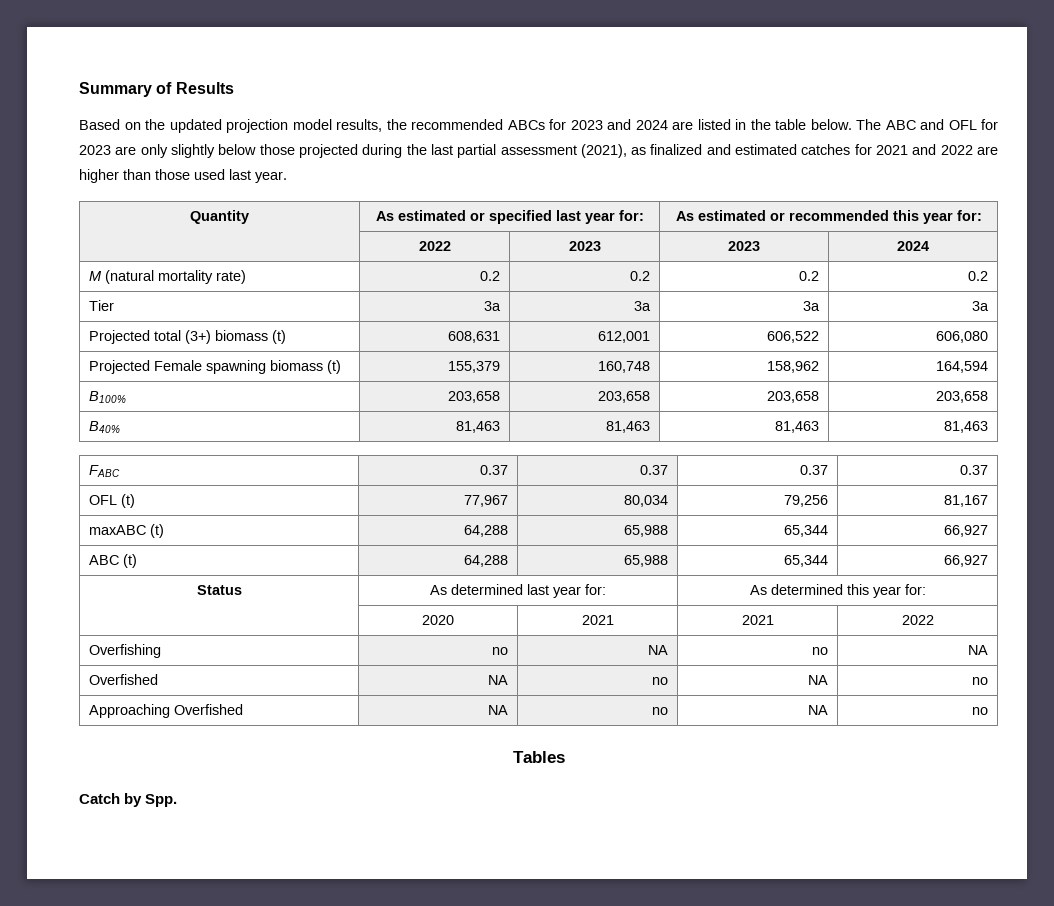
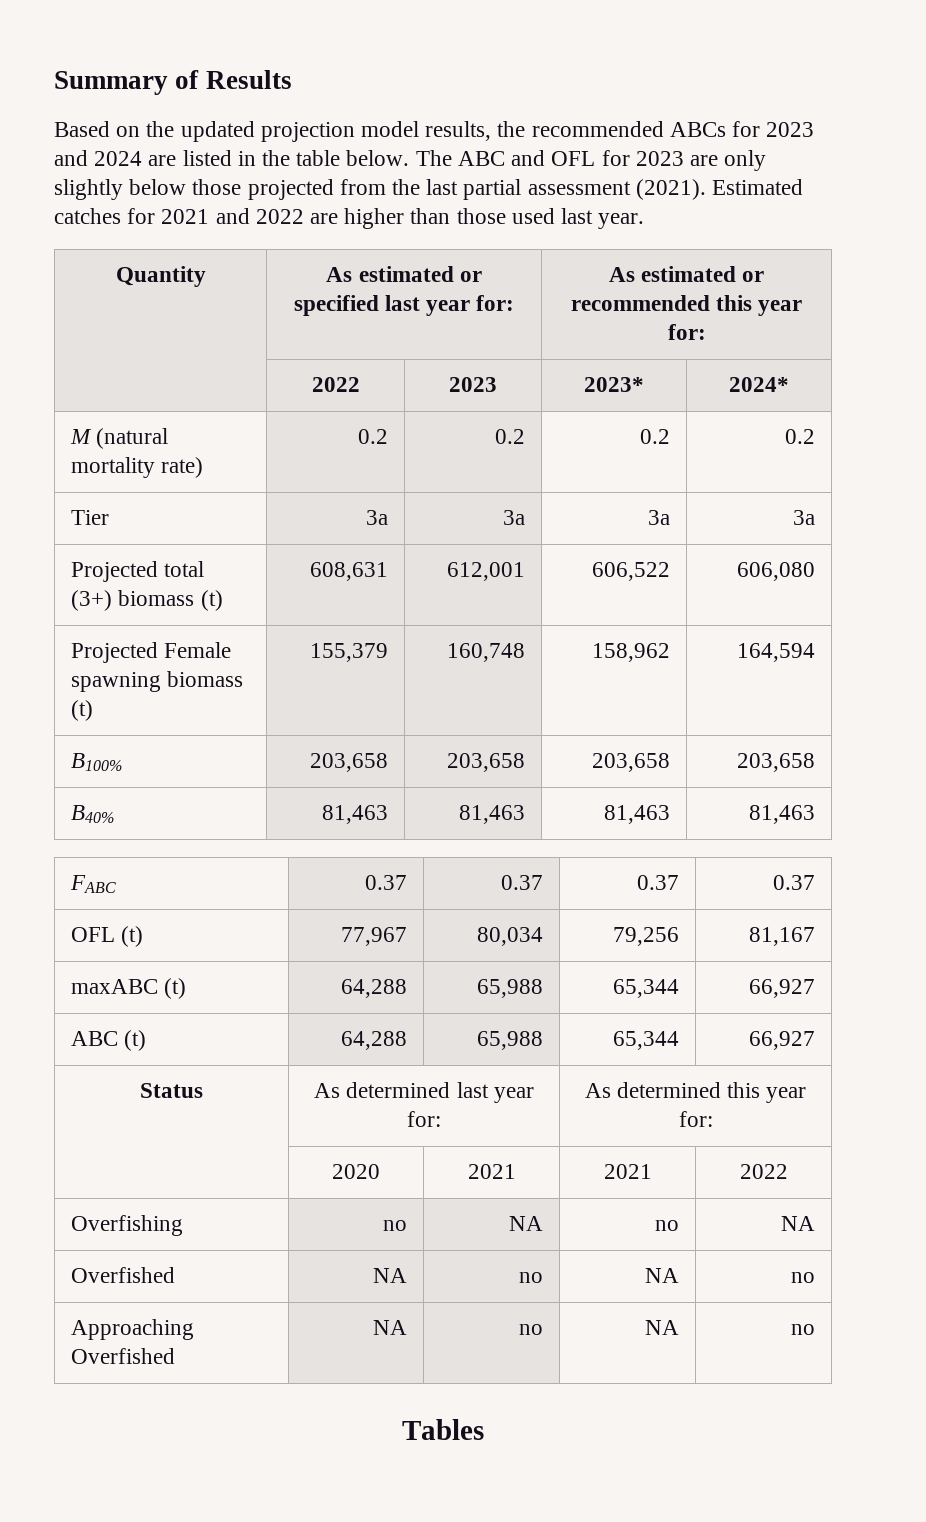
- The ABC and OFL for 2023 are only slightly below those projected during the last partial assessment (2021), as finalized and estimated catches for 2021 and 2022 are higher than those used last year.
+ The ABC and OFL for 2023 are only slightly below those projected from the last partial assessment (2021). Estimated catches for 2021 and 2022 are higher than those used last year.
- | 2022 | 2023 | 2023 | 2024
+ | 2022 | 2023 | 2023* | 2024*
- Catch by Spp.

